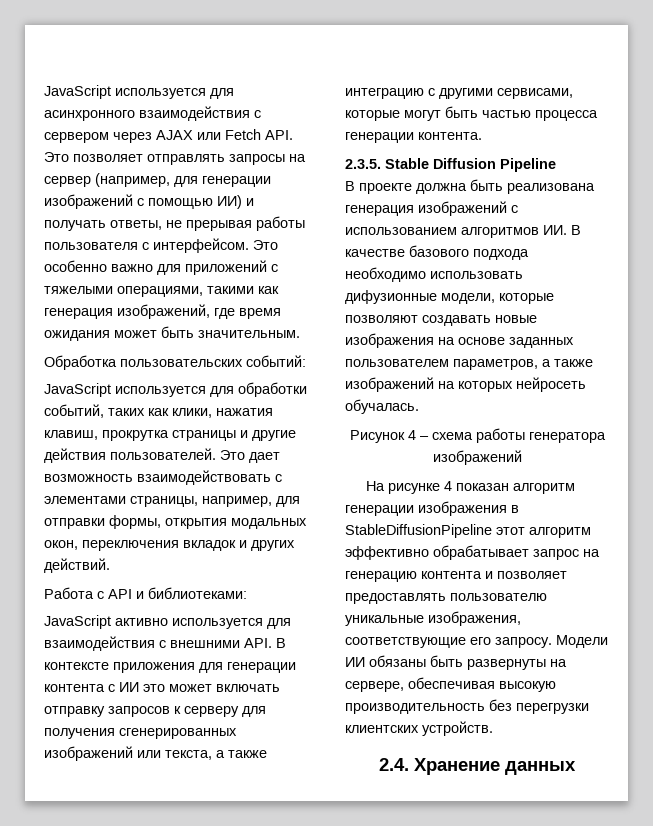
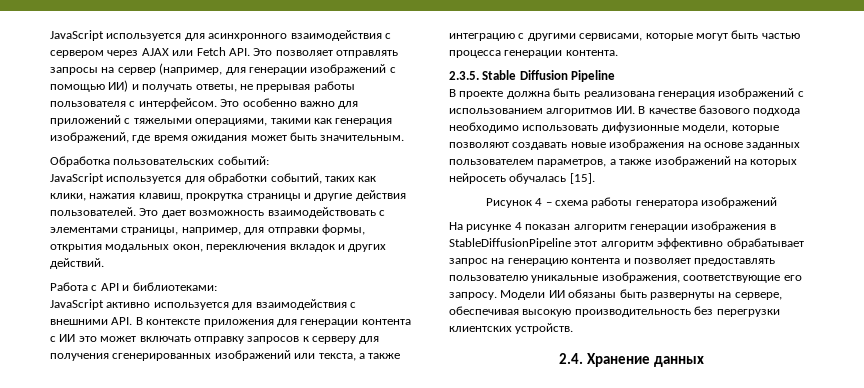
- В проекте должна быть реализована генерация изображений с использованием алгоритмов ИИ. В качестве базового подхода необходимо использовать дифузионные модели, которые позволяют создавать новые изображения на основе заданных пользователем параметров, а также изображений на которых нейросеть обучалась.
+ В проекте должна быть реализована генерация изображений с использованием алгоритмов ИИ. В качестве базового подхода необходимо использовать дифузионные модели, которые позволяют создавать новые изображения на основе заданных пользователем параметров, а также изображений на которых нейросеть обучалась [15].

